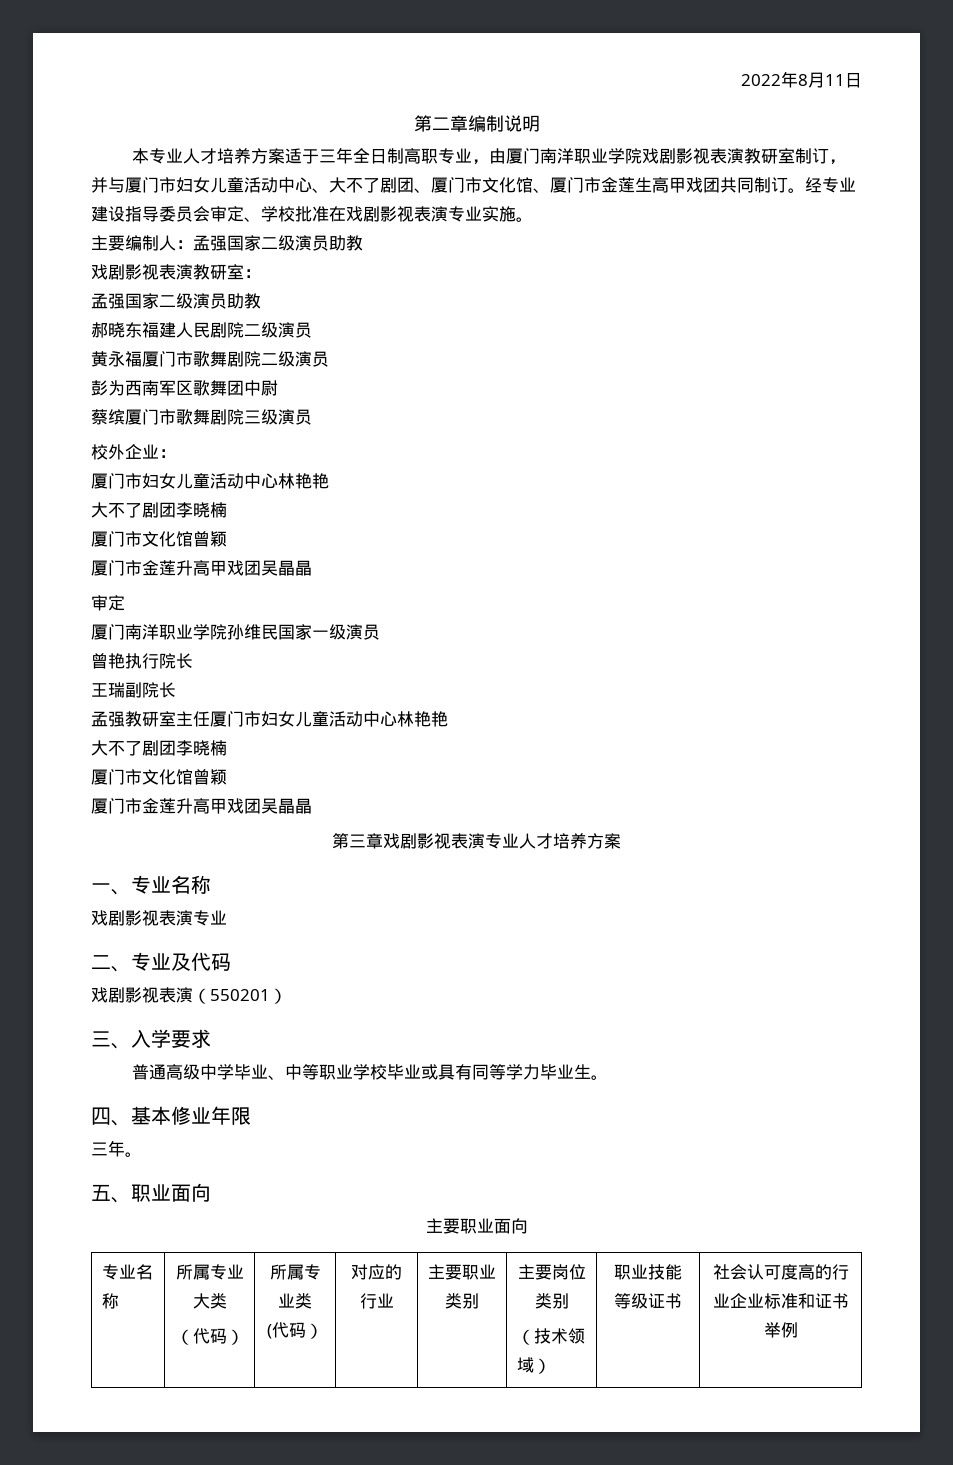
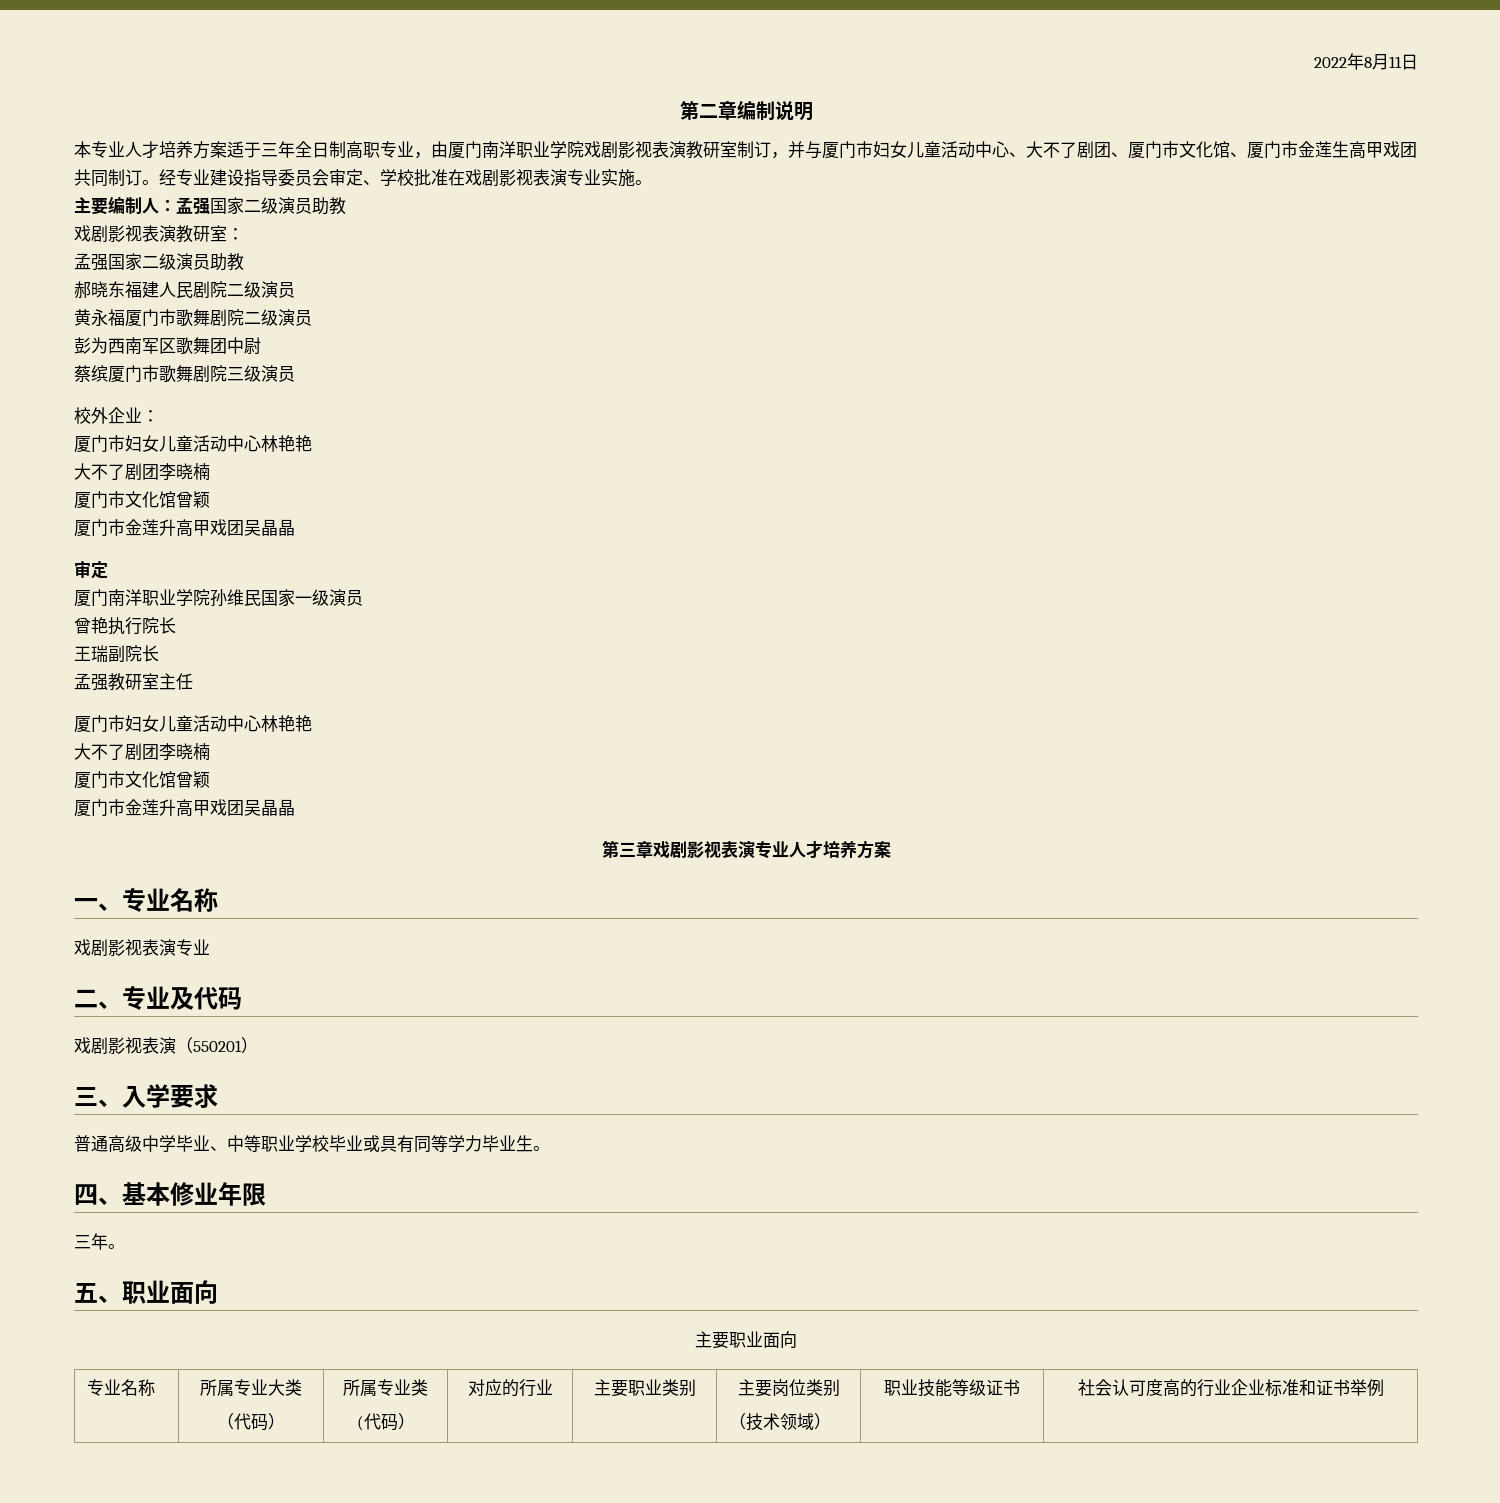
- 孟强教研室主任厦门市妇女儿童活动中心林艳艳
+ 孟强教研室主任
+ 厦门市妇女儿童活动中心林艳艳

